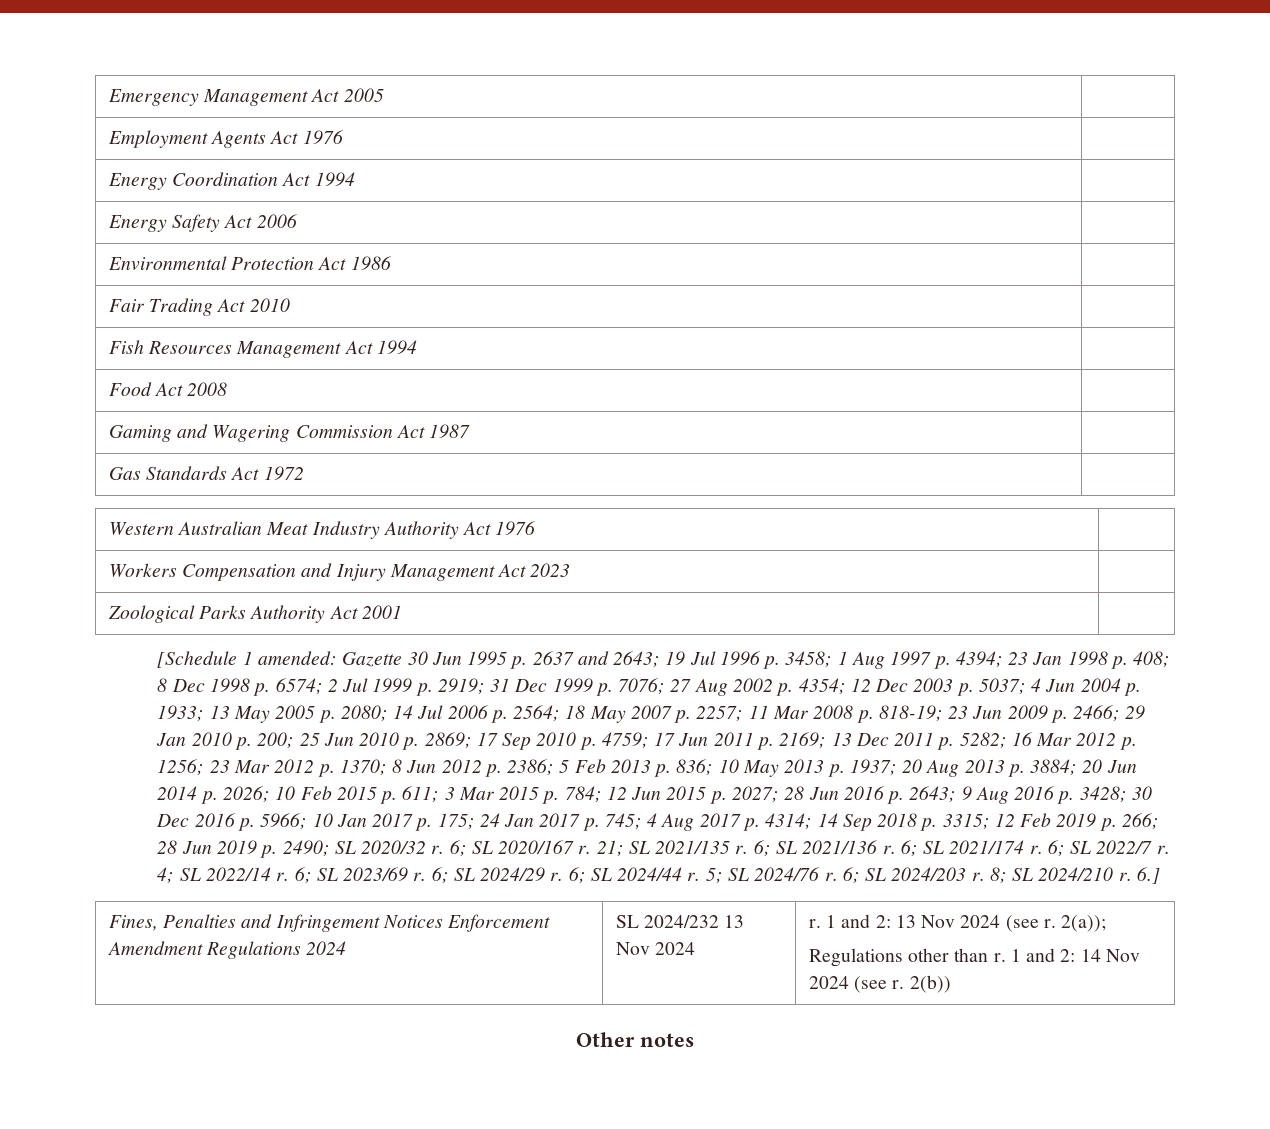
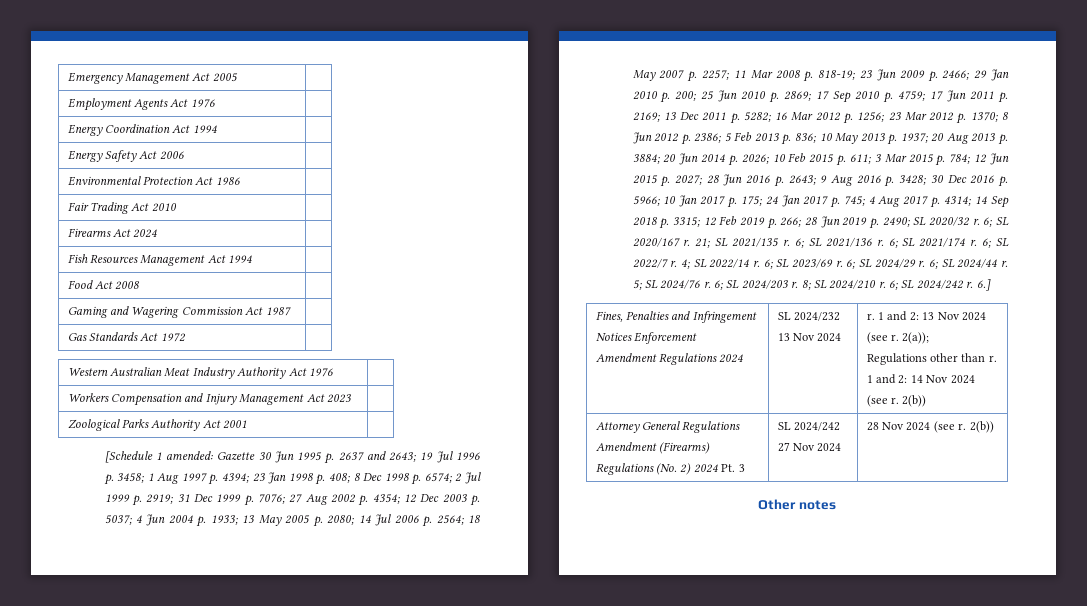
+ Firearms Act 2024 |
+ 6; SL 2024/242 r.
+ Attorney General Regulations Amendment (Firearms) Regulations (No. 2) 2024 Pt. 3 | SL 2024/242 27 Nov 2024 | 28 Nov 2024 (see r. 2(b))

